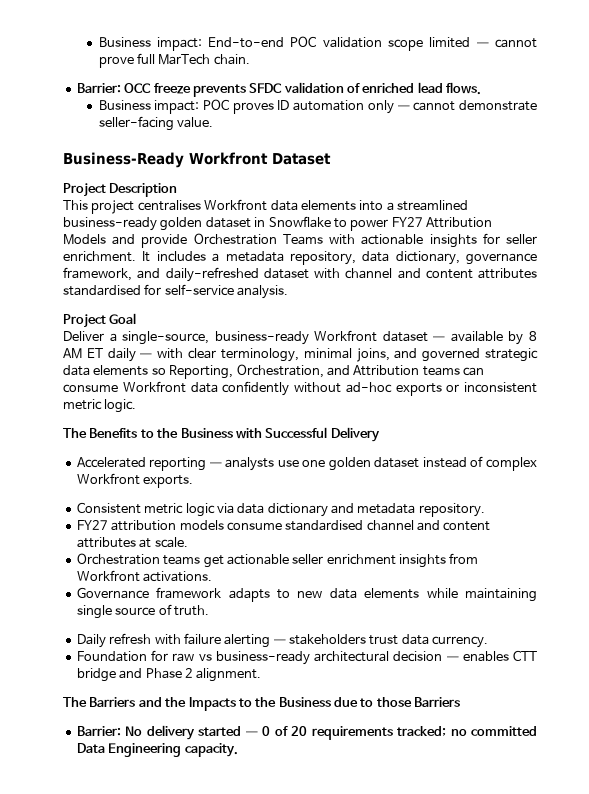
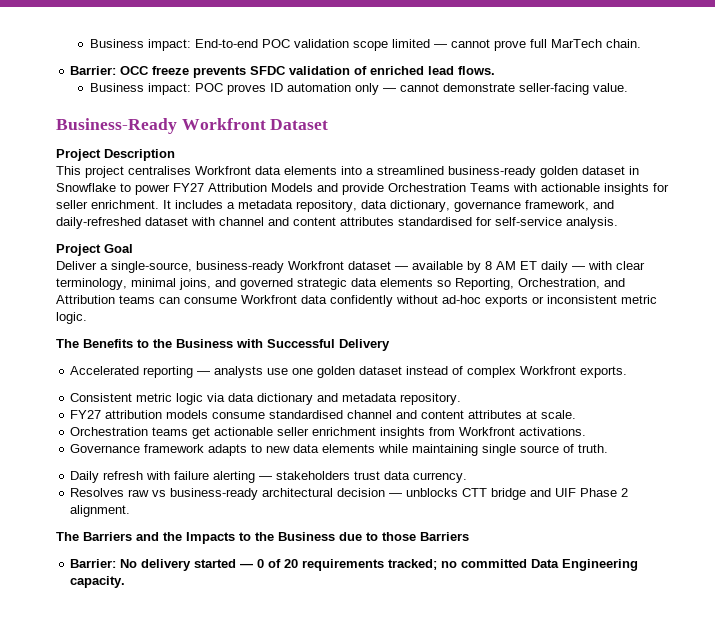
- Foundation for raw vs business-ready architectural decision — enables CTT bridge and Phase 2 alignment.
+ Resolves raw vs business-ready architectural decision — unblocks CTT bridge and UIF Phase 2 alignment.

